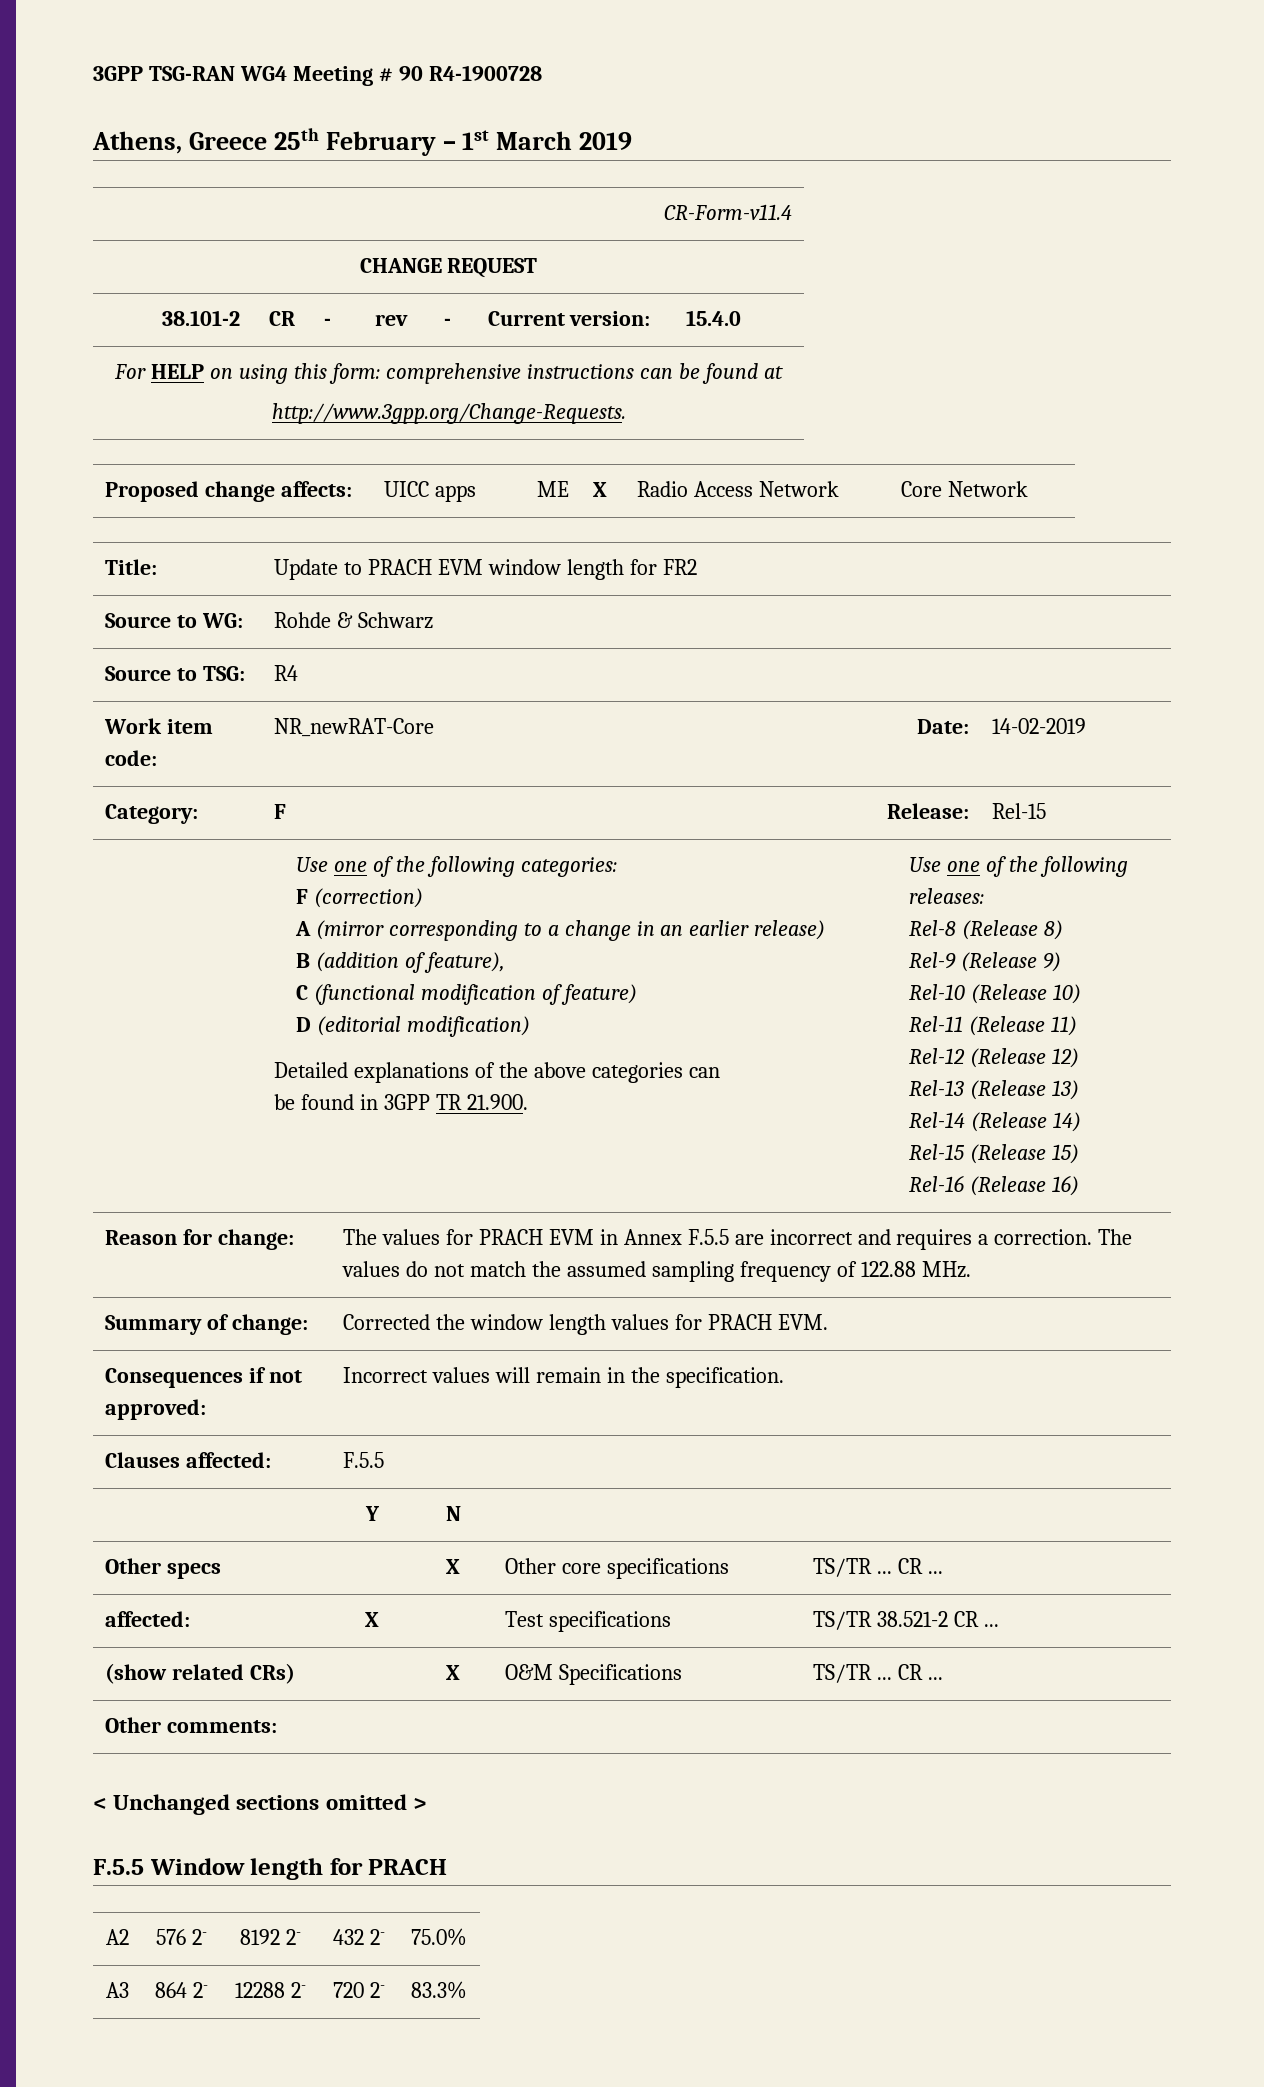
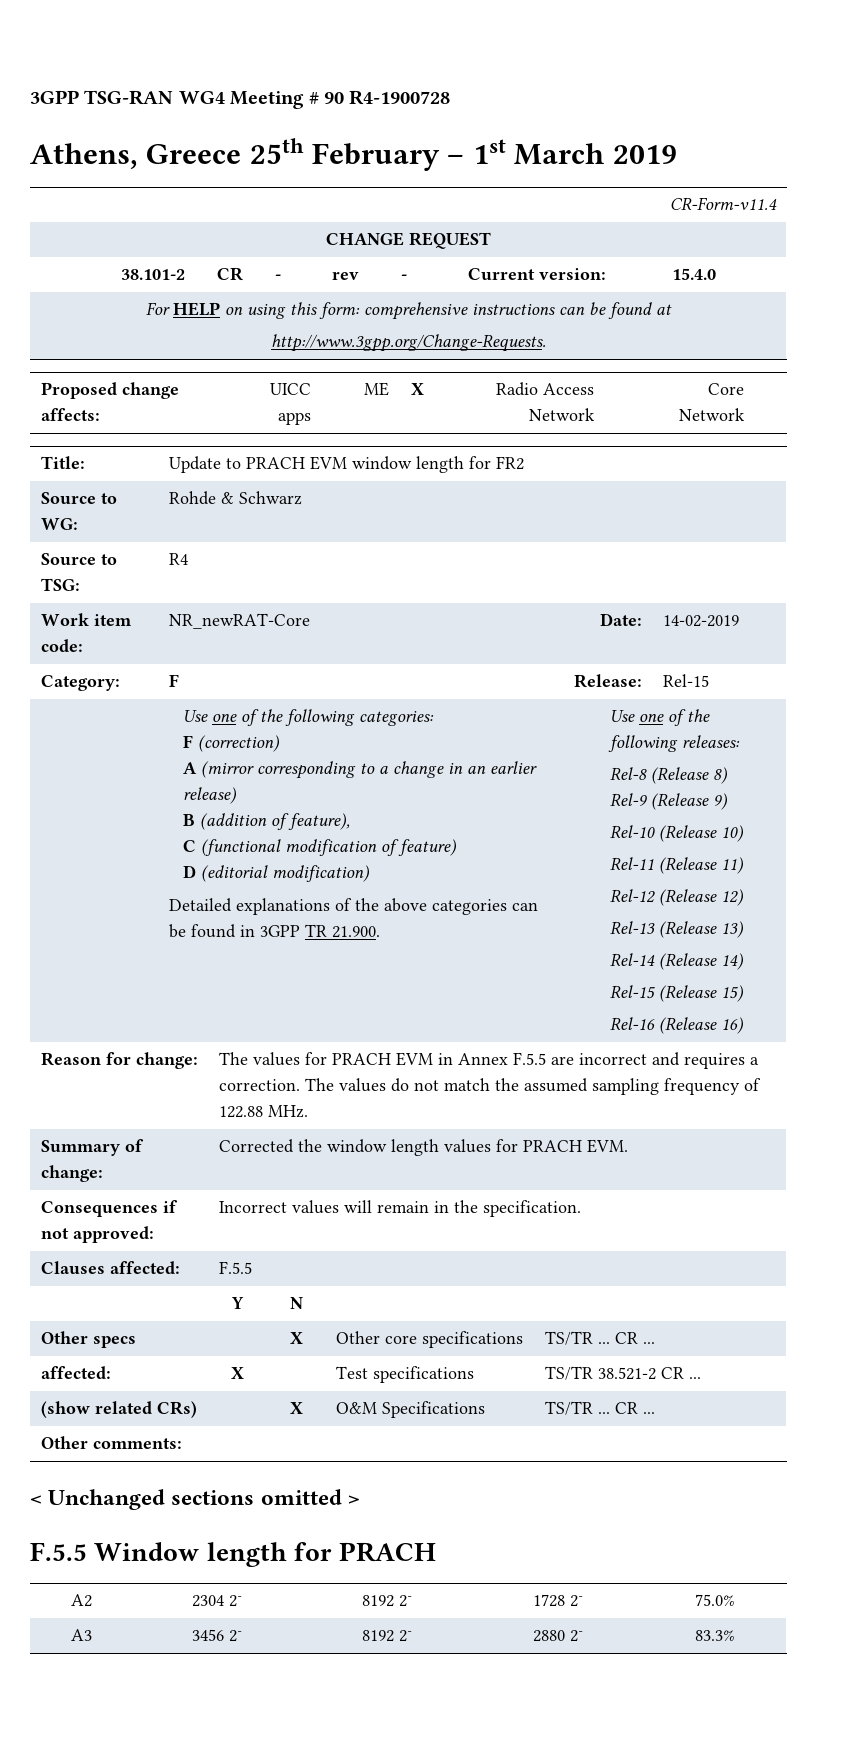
- A2 | 576 2- | 8192 2- | 432 2- | 75.0%
+ A2 | 2304 2- | 8192 2- | 1728 2- | 75.0%
- A3 | 864 2- | 12288 2- | 720 2- | 83.3%
+ A3 | 3456 2- | 8192 2- | 2880 2- | 83.3%

